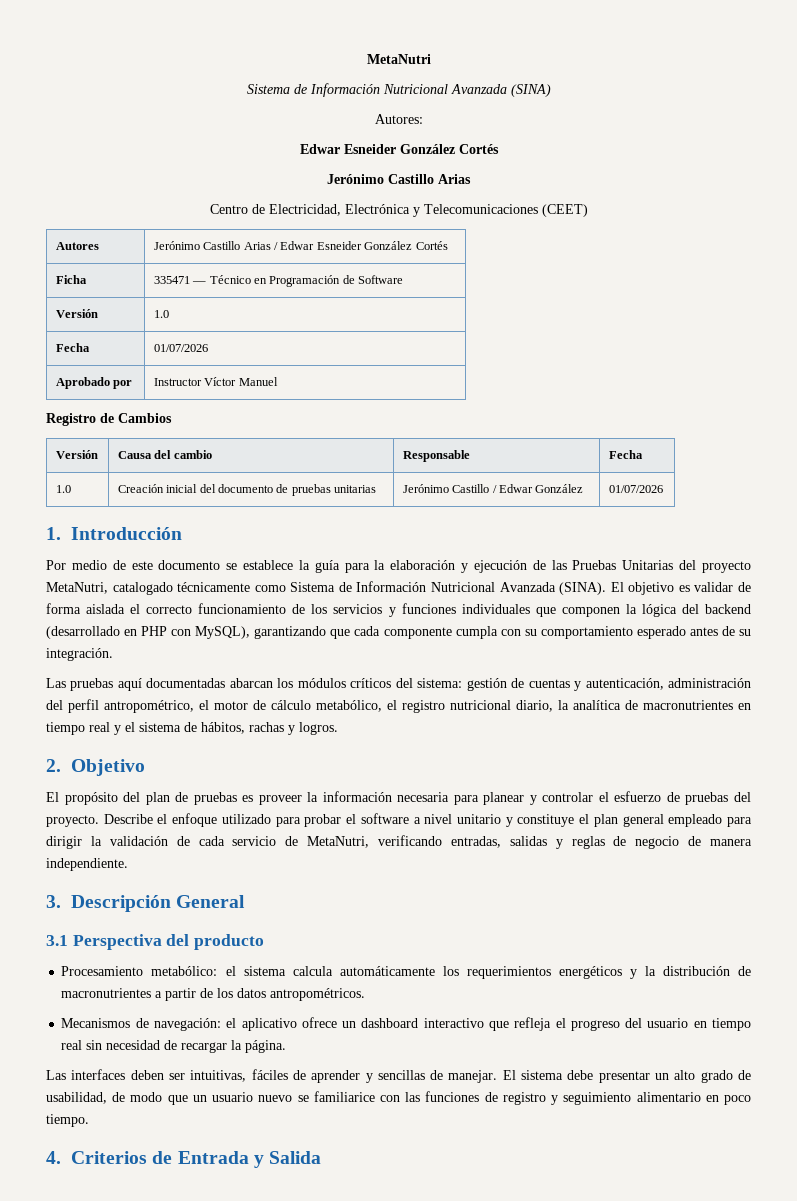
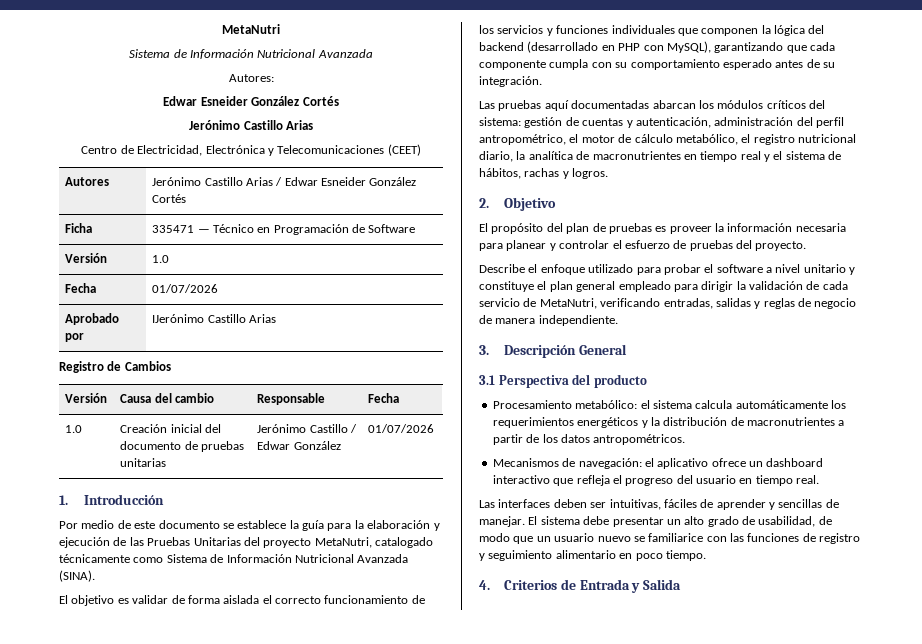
  MetaNutri
- Sistema de Información Nutricional Avanzada (SINA)
+ Sistema de Información Nutricional Avanzada
- Aprobado por | Instructor Víctor Manuel
+ Aprobado por | IJerónimo Castillo Arias
- Por medio de este documento se establece la guía para la elaboración y ejecución de las Pruebas Unitarias del proyecto MetaNutri, catalogado técnicamente como Sistema de Información Nutricional Avanzada (SINA). El objetivo es validar de forma aislada el correcto funcionamiento de los servicios y funciones individuales que componen la lógica del backend (desarrollado en PHP con MySQL), garantizando que cada componente cumpla con su comportamiento esperado antes de su integración.
+ Por medio de este documento se establece la guía para la elaboración y ejecución de las Pruebas Unitarias del proyecto MetaNutri, catalogado técnicamente como Sistema de Información Nutricional Avanzada (SINA).
+ El objetivo es validar de forma aislada el correcto funcionamiento de los servicios y funciones individuales que componen la lógica del backend (desarrollado en PHP con MySQL), garantizando que cada componente cumpla con su comportamiento esperado antes de su integración.
- El propósito del plan de pruebas es proveer la información necesaria para planear y controlar el esfuerzo de pruebas del proyecto. Describe el enfoque utilizado para probar el software a nivel unitario y constituye el plan general empleado para dirigir la validación de cada servicio de MetaNutri, verificando entradas, salidas y reglas de negocio de manera independiente.
+ El propósito del plan de pruebas es proveer la información necesaria para planear y controlar el esfuerzo de pruebas del proyecto.
+ Describe el enfoque utilizado para probar el software a nivel unitario y constituye el plan general empleado para dirigir la validación de cada servicio de MetaNutri, verificando entradas, salidas y reglas de negocio de manera independiente.
- Mecanismos de navegación: el aplicativo ofrece un dashboard interactivo que refleja el progreso del usuario en tiempo real sin necesidad de recargar la página.
+ Mecanismos de navegación: el aplicativo ofrece un dashboard interactivo que refleja el progreso del usuario en tiempo real.

